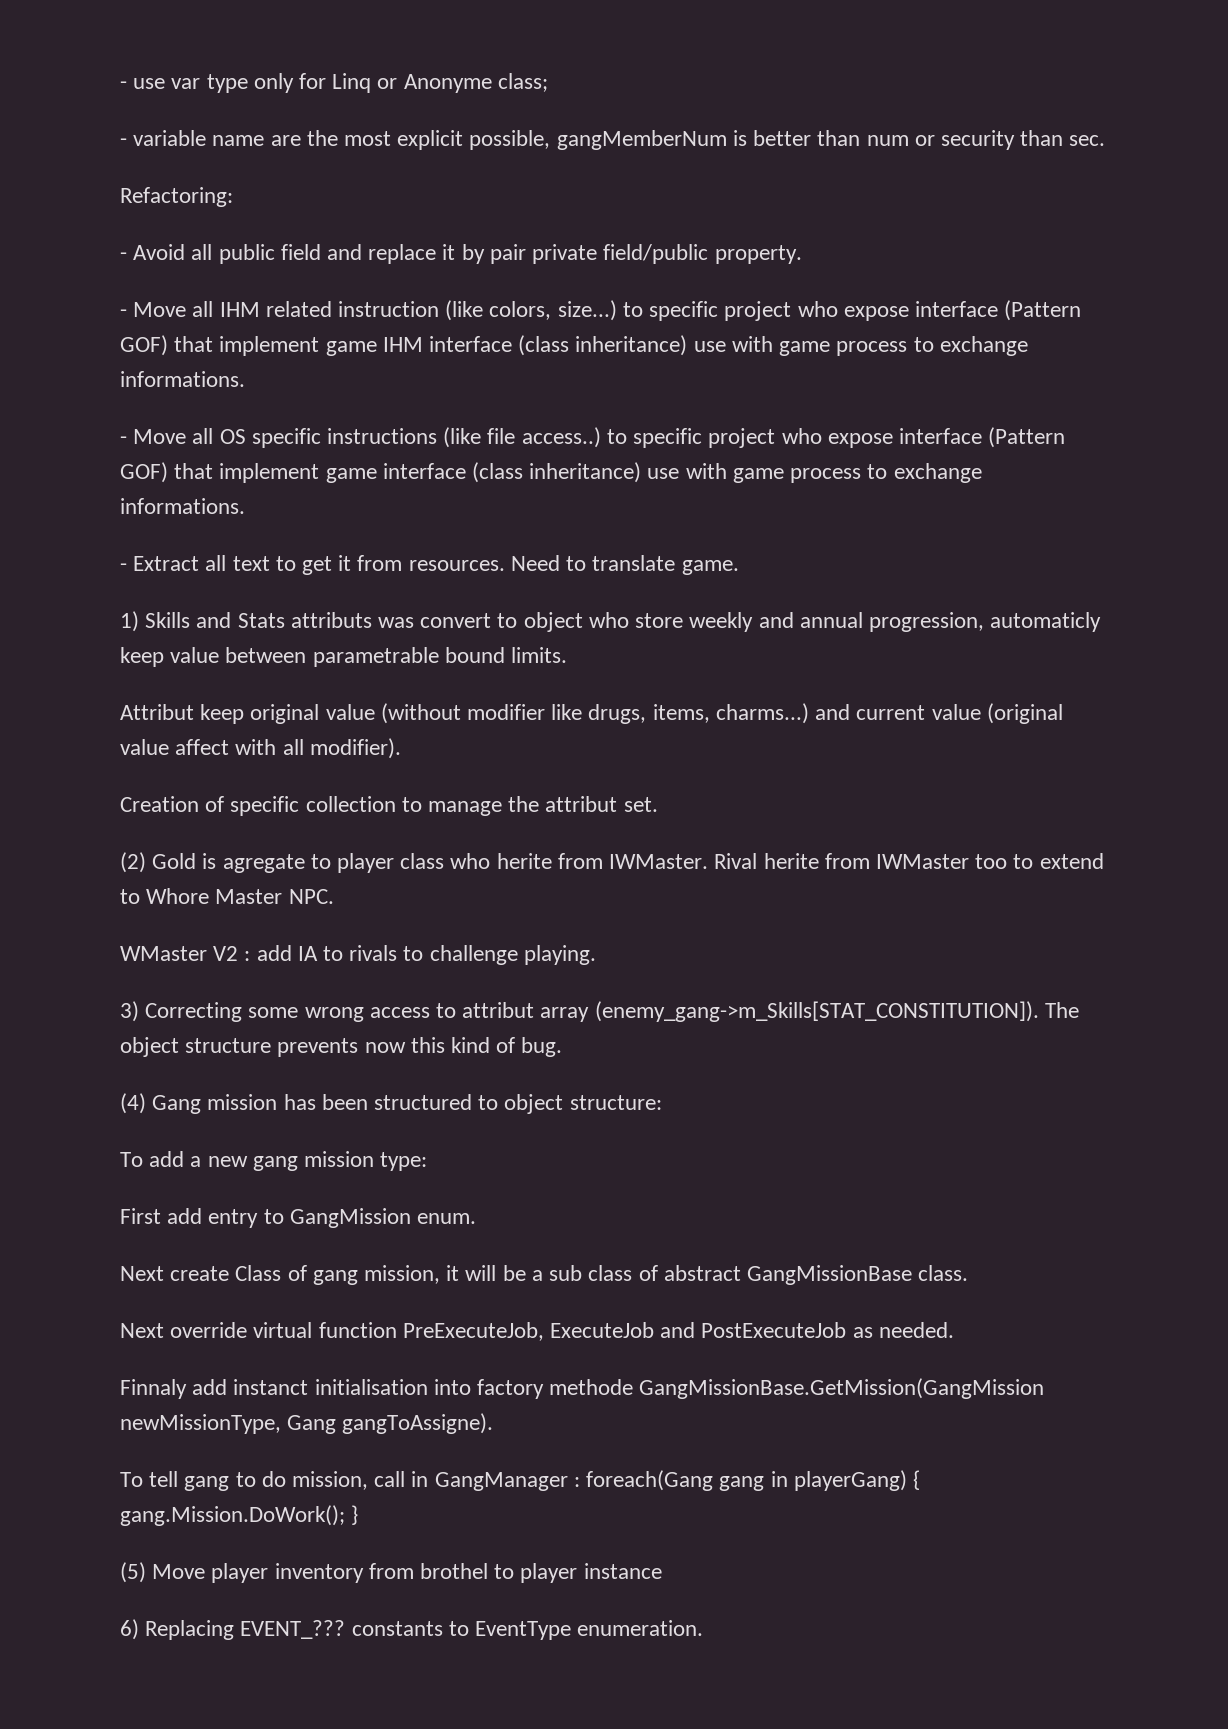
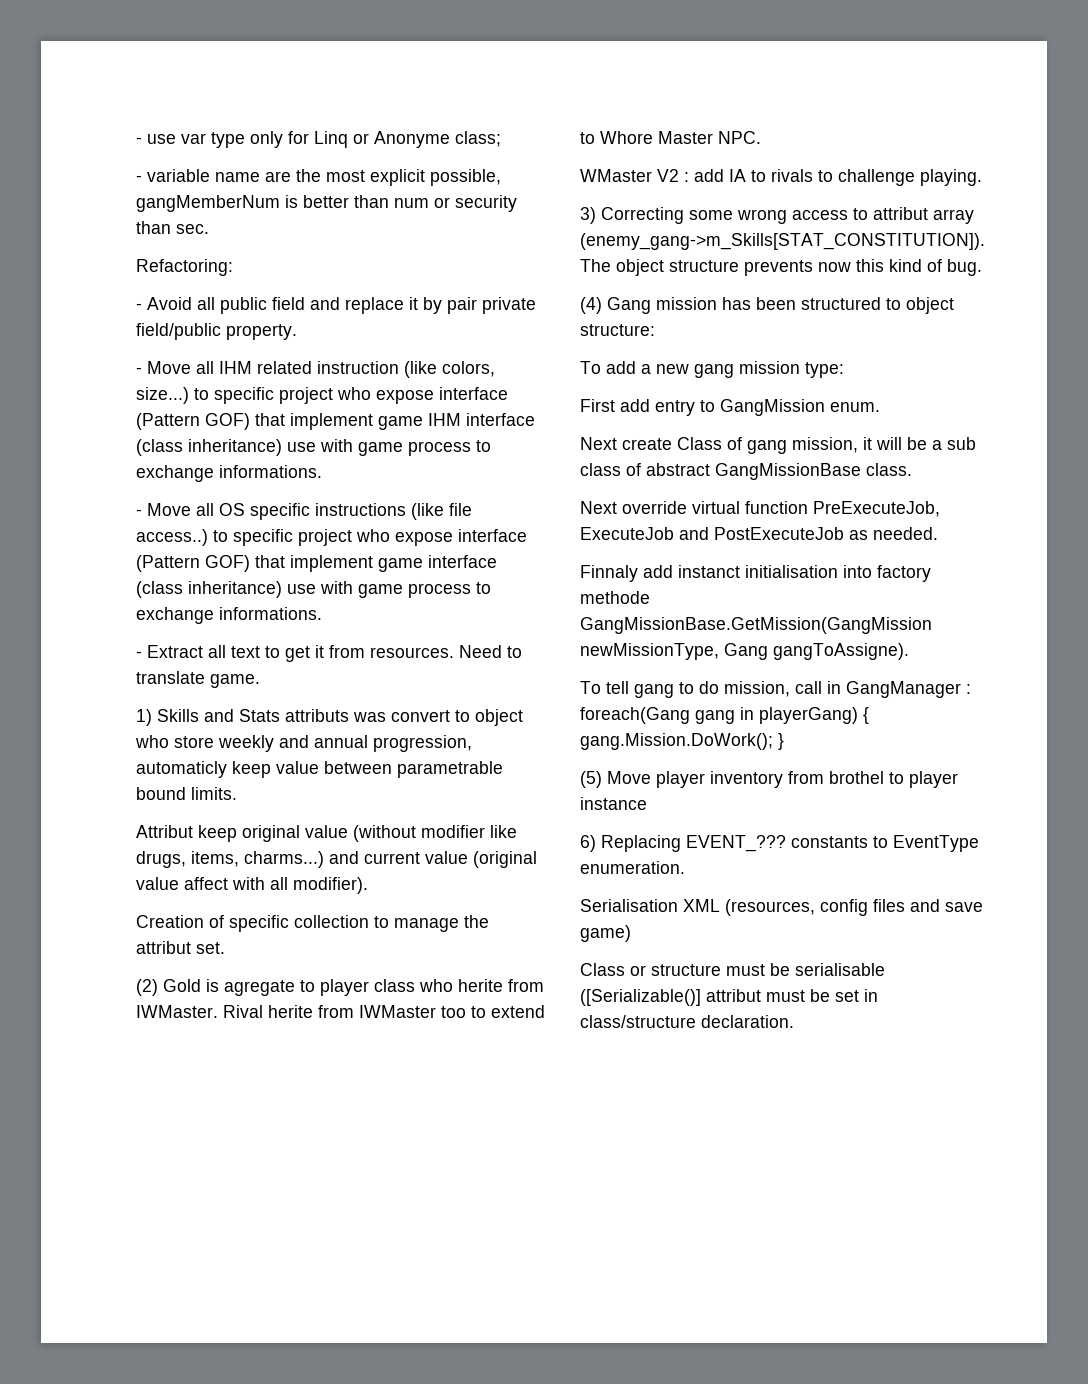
+ Serialisation XML (resources, config files and save game)
+ Class or structure must be serialisable ([Serializable()] attribut must be set in class/structure declaration.

